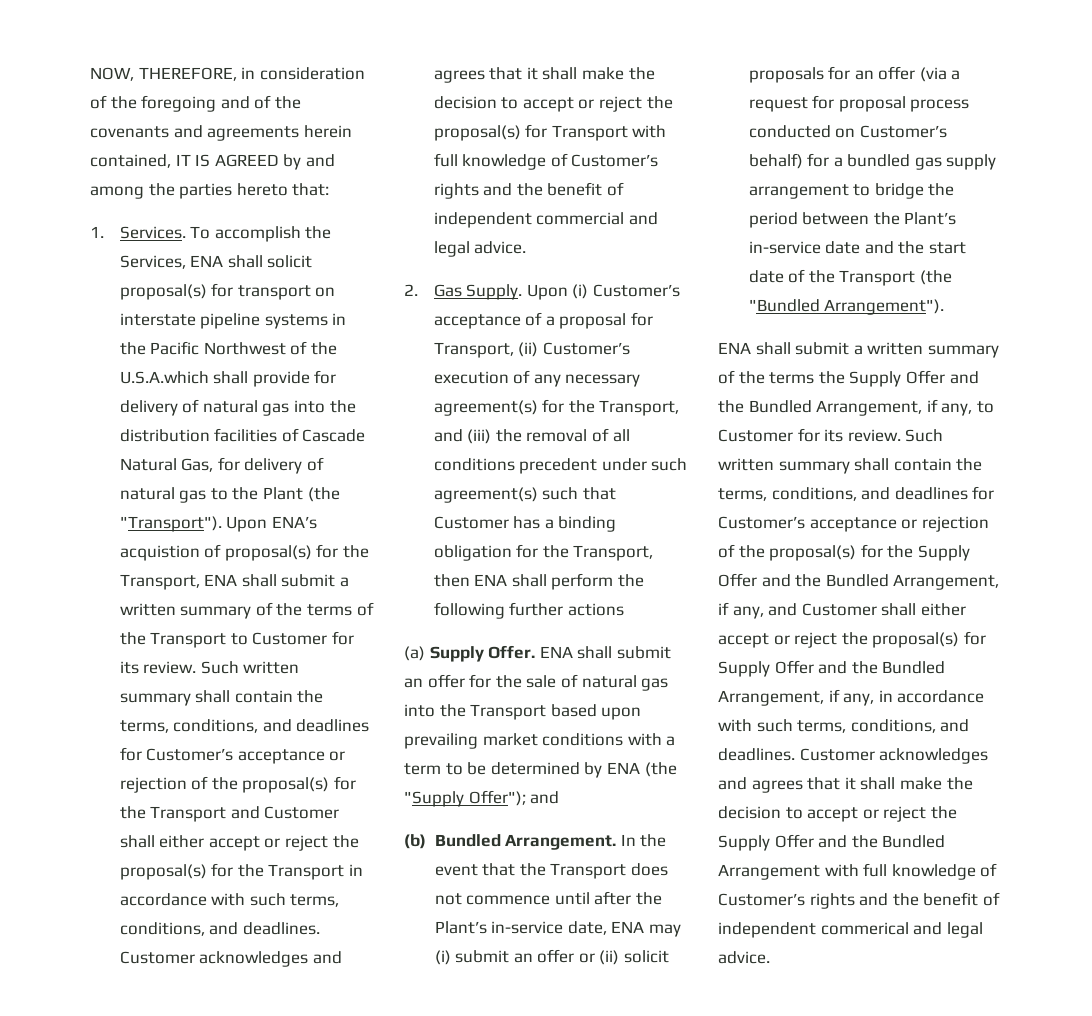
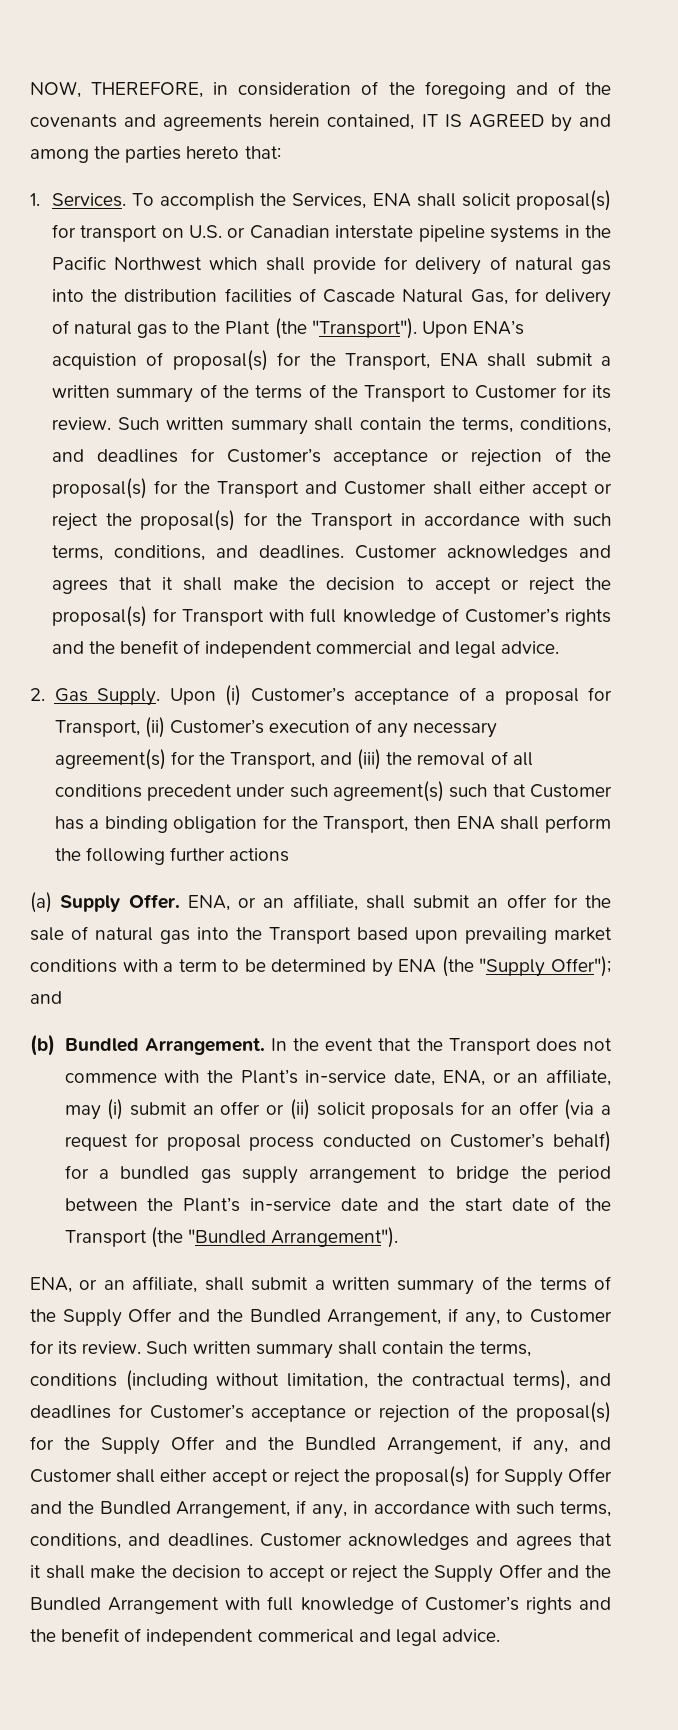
- To accomplish the Services, ENA shall solicit proposal(s) for transport on interstate pipeline systems in the Pacific Northwest of the U.S.A.which shall provide for delivery of natural gas into the distribution facilities of Cascade Natural Gas, for delivery of natural gas to the Plant (the "Transport").
+ To accomplish the Services, ENA shall solicit proposal(s) for transport on U.S. or Canadian interstate pipeline systems in the Pacific Northwest which shall provide for delivery of natural gas into the distribution facilities of Cascade Natural Gas, for delivery of natural gas to the Plant (the "Transport").
- ENA shall submit an offer for the sale of natural gas into the Transport based upon prevailing market conditions with a term to be determined by ENA (the "Supply Offer"); and
+ ENA, or an affiliate, shall submit an offer for the sale of natural gas into the Transport based upon prevailing market conditions with a term to be determined by ENA (the "Supply Offer"); and
- In the event that the Transport does not commence until after the Plant’s in-service date, ENA may (i) submit an offer or (ii) solicit proposals for an offer (via a request for proposal process conducted on Customer’s behalf) for a bundled gas supply arrangement to bridge the period between the Plant’s in-service date and the start date of the Transport (the "Bundled Arrangement").
+ In the event that the Transport does not commence with the Plant’s in-service date, ENA, or an affiliate, may (i) submit an offer or (ii) solicit proposals for an offer (via a request for proposal process conducted on Customer’s behalf) for a bundled gas supply arrangement to bridge the period between the Plant’s in-service date and the start date of the Transport (the "Bundled Arrangement").
- ENA shall submit a written summary of the terms the Supply Offer and the Bundled Arrangement, if any, to Customer for its review.
+ ENA, or an affiliate, shall submit a written summary of the terms of the Supply Offer and the Bundled Arrangement, if any, to Customer for its review.
- Such written summary shall contain the terms, conditions, and deadlines for Customer’s acceptance or rejection of the proposal(s) for the Supply Offer and the Bundled Arrangement, if any, and Customer shall either accept or reject the proposal(s) for Supply Offer and the Bundled Arrangement, if any, in accordance with such terms, conditions, and deadlines.
+ Such written summary shall contain the terms, conditions (including without limitation, the contractual terms), and deadlines for Customer’s acceptance or rejection of the proposal(s) for the Supply Offer and the Bundled Arrangement, if any, and Customer shall either accept or reject the proposal(s) for Supply Offer and the Bundled Arrangement, if any, in accordance with such terms, conditions, and deadlines.

